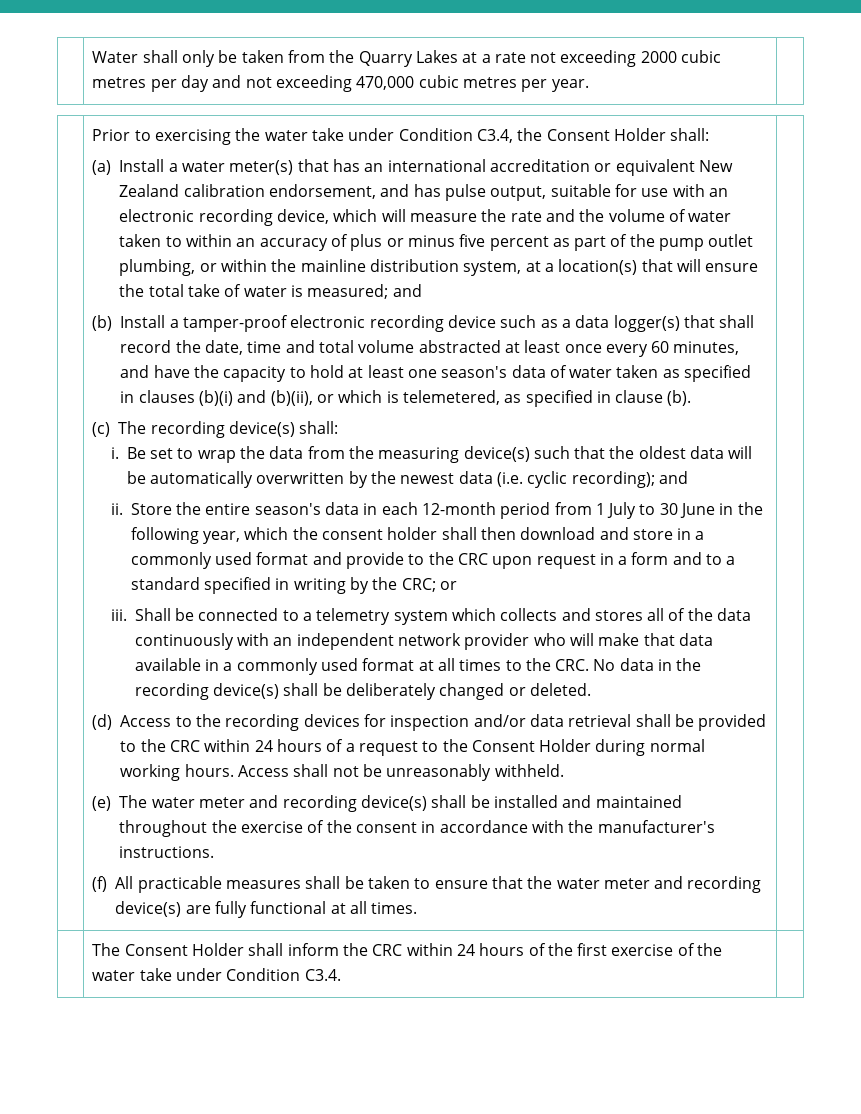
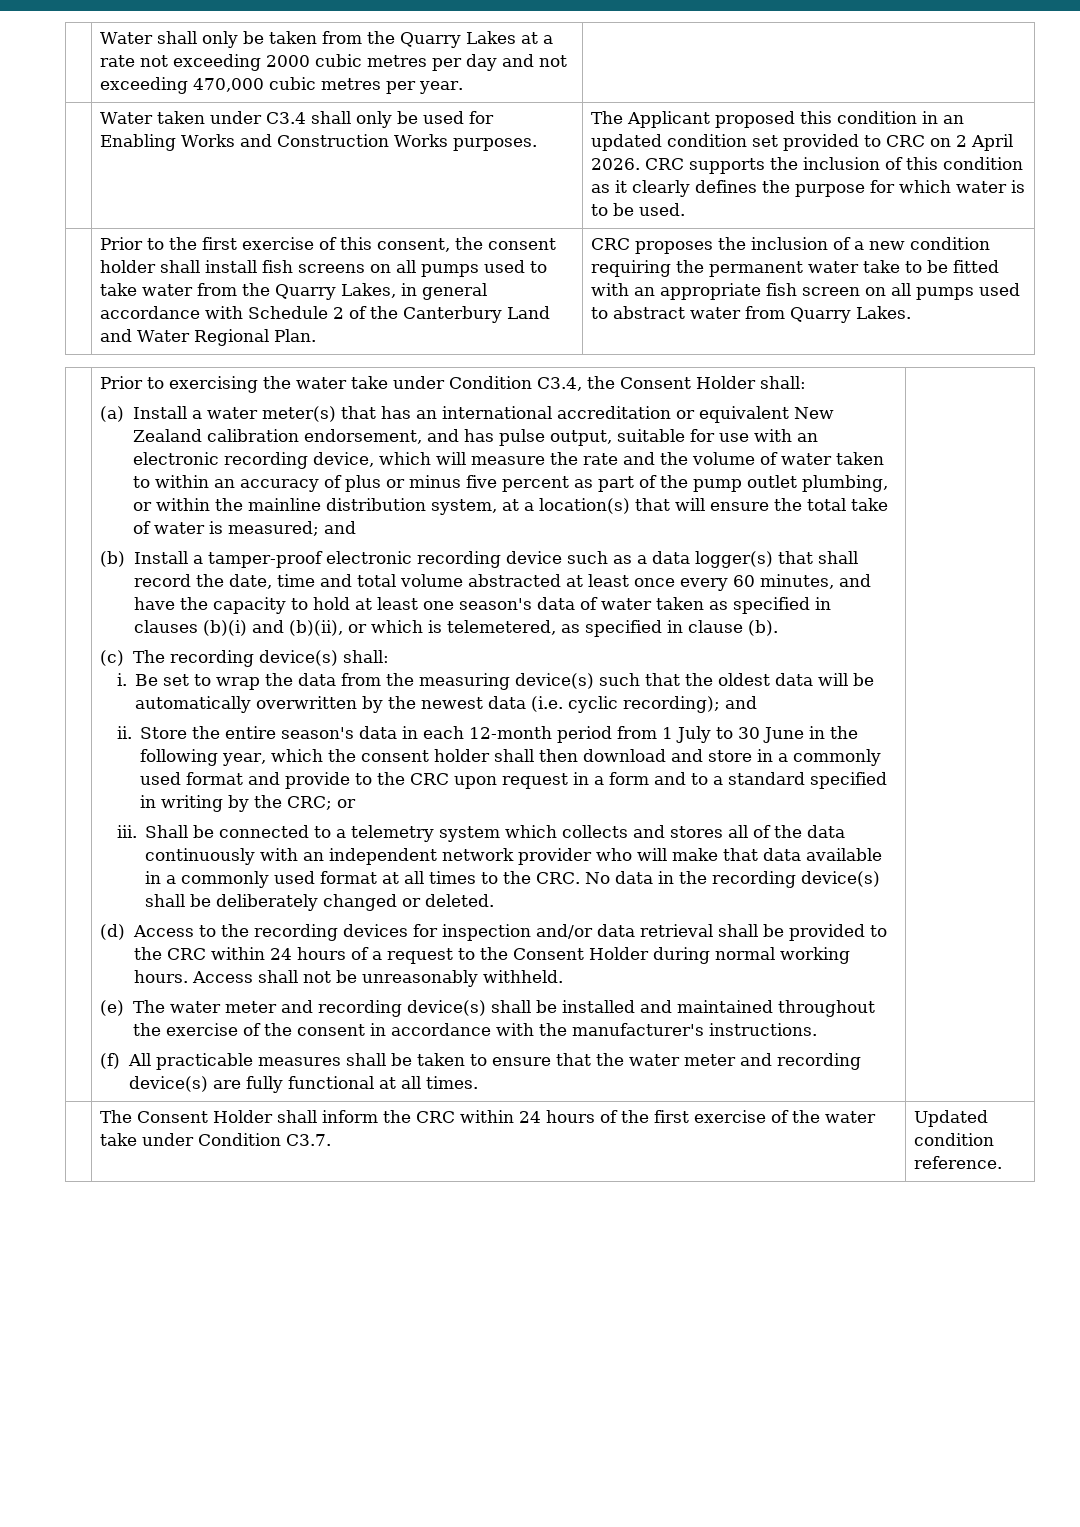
+ Water taken under C3.4 shall only be used for Enabling Works and Construction Works purposes. | The Applicant proposed this condition in an updated condition set provided to CRC on 2 April 2026. CRC supports the inclusion of this condition as it clearly defines the purpose for which water is to be used.
+ | Prior to the first exercise of this consent, the consent holder shall install fish screens on all pumps used to take water from the Quarry Lakes, in general accordance with Schedule 2 of the Canterbury Land and Water Regional Plan. | CRC proposes the inclusion of a new condition requiring the permanent water take to be fitted with an appropriate fish screen on all pumps used to abstract water from Quarry Lakes.
- | The Consent Holder shall inform the CRC within 24 hours of the first exercise of the water take under Condition C3.4. |
+ | The Consent Holder shall inform the CRC within 24 hours of the first exercise of the water take under Condition C3.7. | Updated condition reference.

